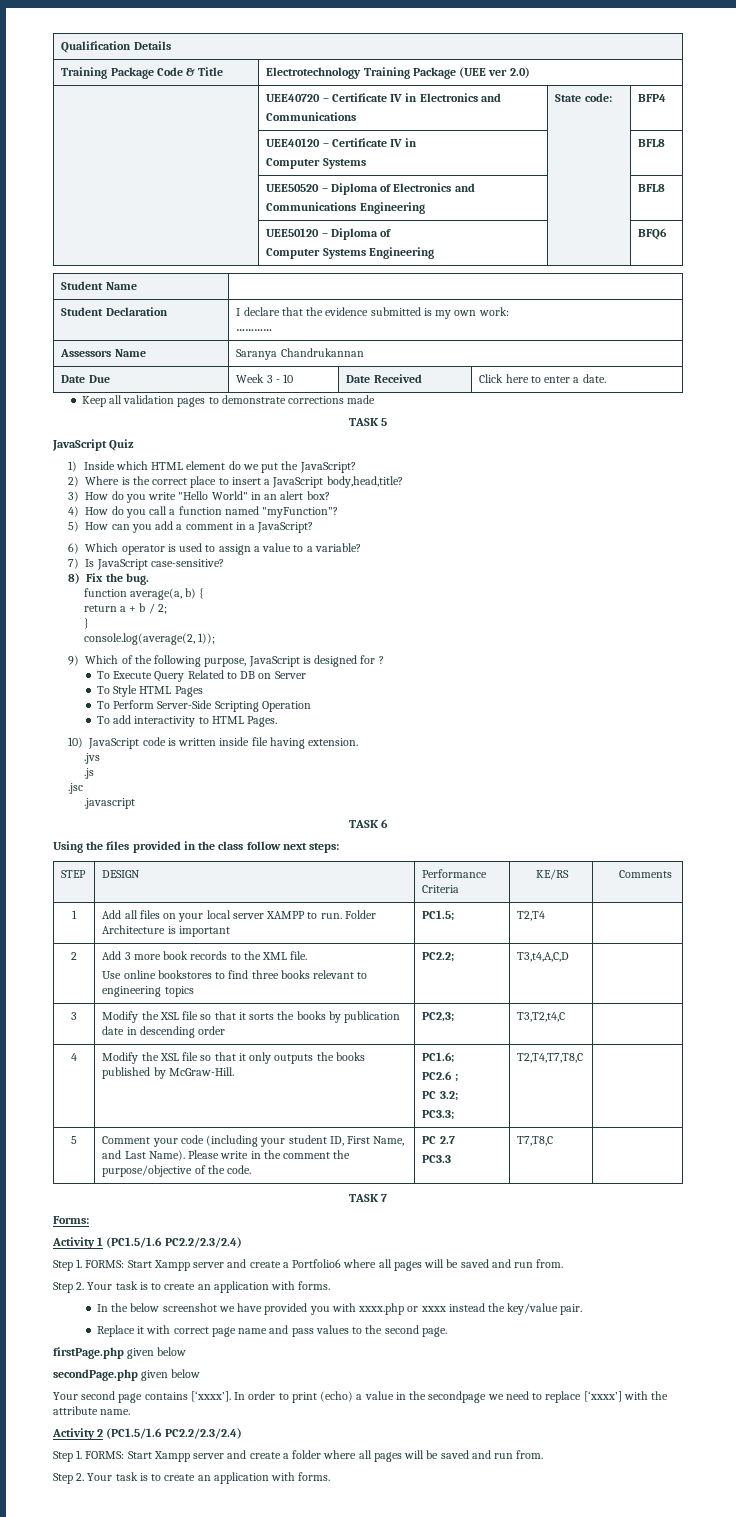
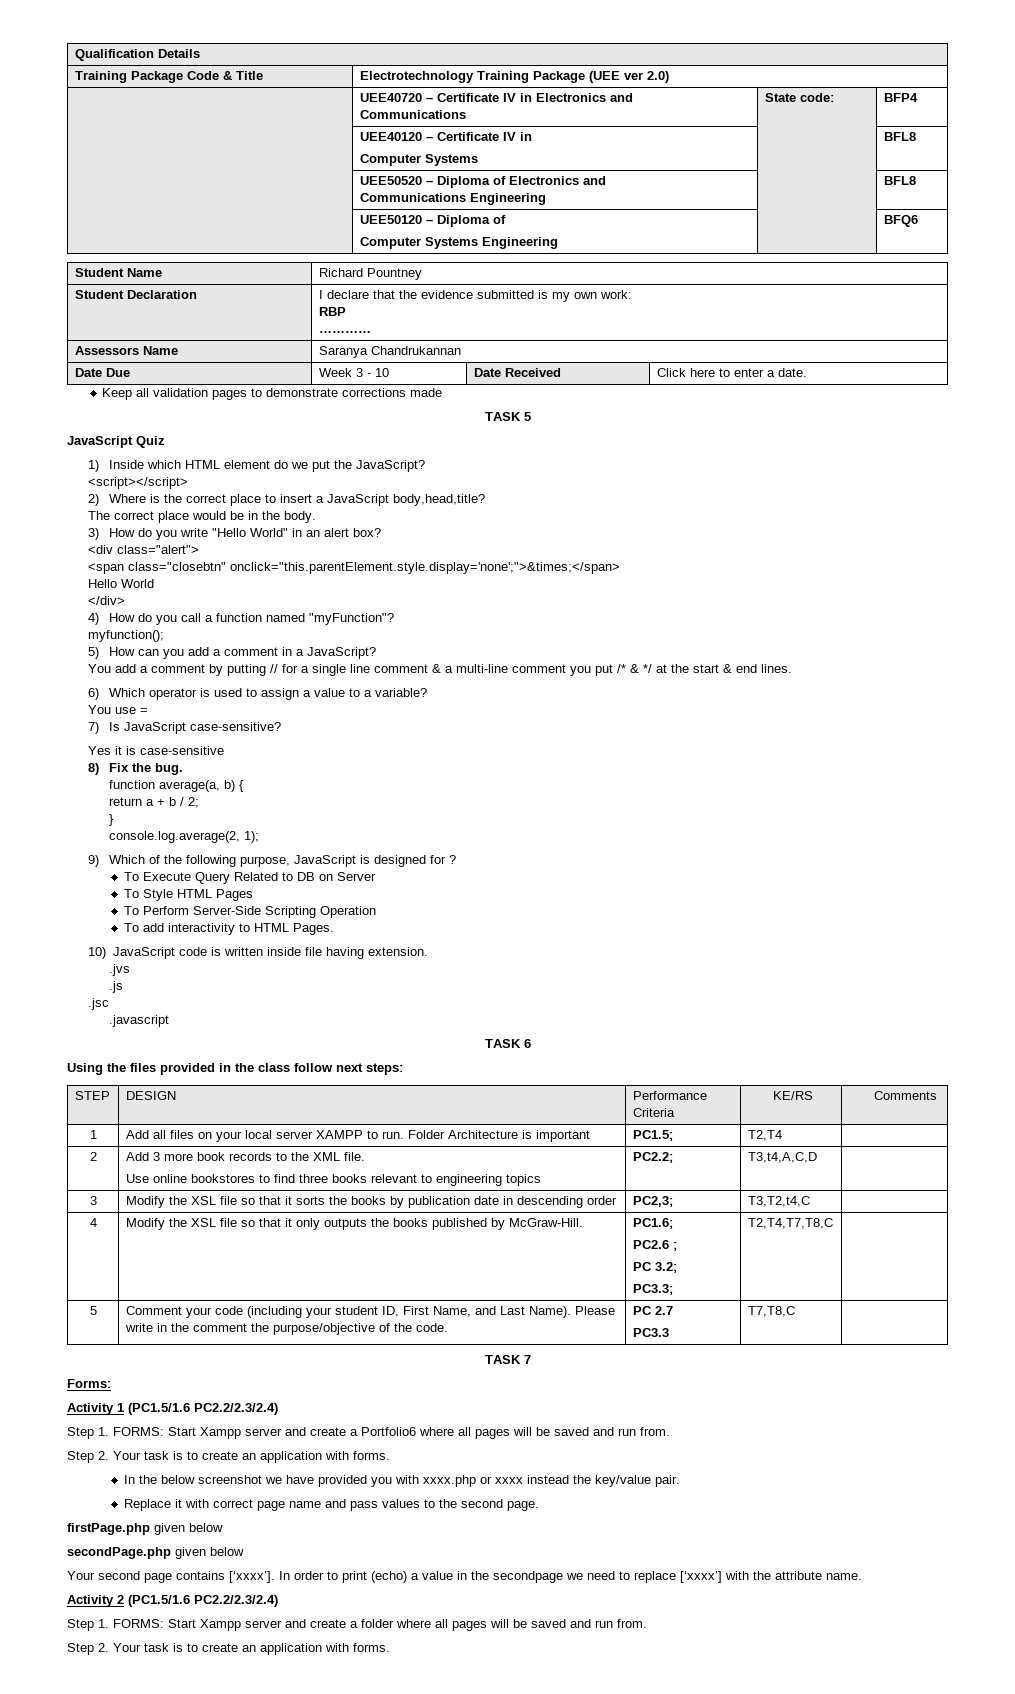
- Student Name |
+ Student Name | Richard Pountney
  Student Declaration | I declare that the evidence submitted is my own work:
+ RBP
+ <script></script>
+ The correct place would be in the body.
+ <div class="alert">
+ <span class="closebtn" onclick="this.parentElement.style.display='none';">&times;</span>
+ Hello World
+ </div>
+ myfunction();
+ You add a comment by putting // for a single line comment & a multi-line comment you put /* & */ at the start & end lines.
+ You use =
+ Yes it is case-sensitive
- console.log(average(2, 1));
+ console.log.average(2, 1);

